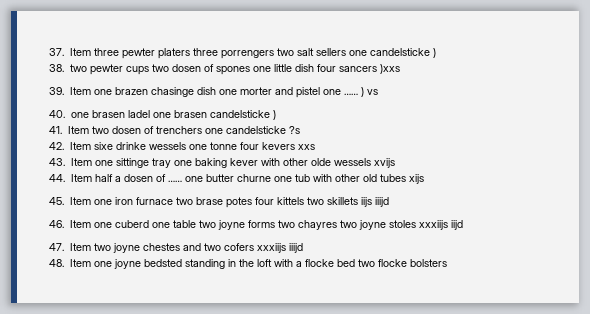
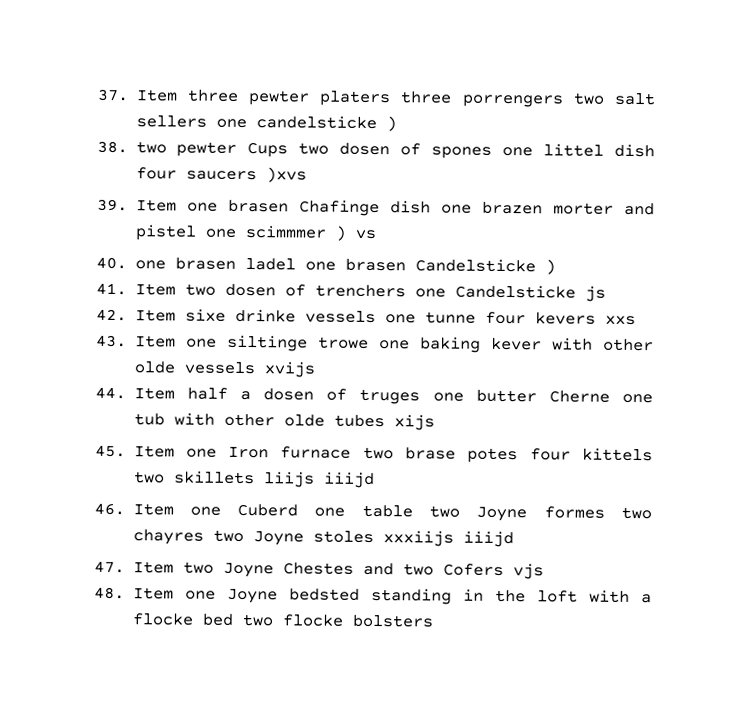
- 38. two pewter cups two dosen of spones one little dish four sancers )xxs
+ 38. two pewter Cups two dosen of spones one littel dish four saucers )xvs
- 39. Item one brazen chasinge dish one morter and pistel one …… ) vs
+ 39. Item one brasen Chafinge dish one brazen morter and pistel one scimmmer ) vs
- 40. one brasen ladel one brasen candelsticke )
+ 40. one brasen ladel one brasen Candelsticke )
- 41. Item two dosen of trenchers one candelsticke ?s
+ 41. Item two dosen of trenchers one Candelsticke js
- 42. Item sixe drinke wessels one tonne four kevers xxs
+ 42. Item sixe drinke vessels one tunne four kevers xxs
- 43. Item one sittinge tray one baking kever with other olde wessels xvijs
+ 43. Item one siltinge trowe one baking kever with other olde vessels xvijs
- 44. Item half a dosen of …… one butter churne one tub with other old tubes xijs
+ 44. Item half a dosen of truges one butter Cherne one tub with other olde tubes xijs
- 45. Item one iron furnace two brase potes four kittels two skillets iijs iiijd
+ 45. Item one Iron furnace two brase potes four kittels two skillets liijs iiijd
- 46. Item one cuberd one table two joyne forms two chayres two joyne stoles xxxiijs iijd
- 47. Item two joyne chestes and two cofers xxxiijs iiijd
- 48. Item one joyne bedsted standing in the loft with a flocke bed two flocke bolsters
+ 46. Item one Cuberd one table two Joyne formes two chayres two Joyne stoles xxxiijs iiijd
+ 47. Item two Joyne Chestes and two Cofers vjs
+ 48. Item one Joyne bedsted standing in the loft with a flocke bed two flocke bolsters

